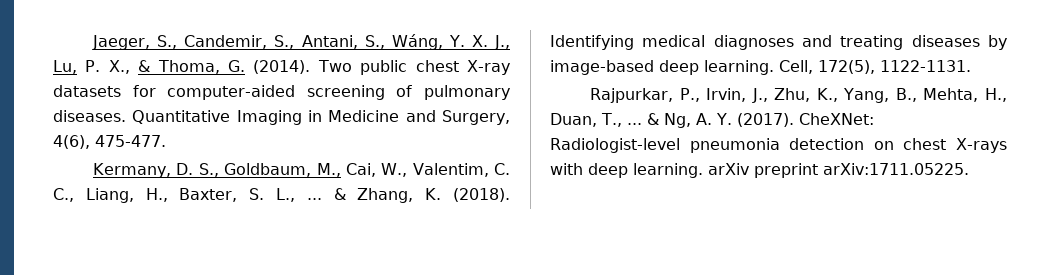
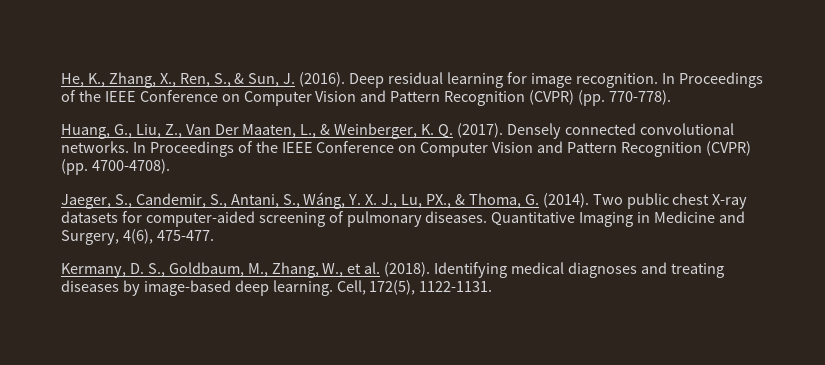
+ He, K., Zhang, X., Ren, S., & Sun, J. (2016). Deep residual learning for image recognition. In Proceedings of the IEEE Conference on Computer Vision and Pattern Recognition (CVPR) (pp. 770-778).
+ Huang, G., Liu, Z., Van Der Maaten, L., & Weinberger, K. Q. (2017). Densely connected convolutional networks. In Proceedings of the IEEE Conference on Computer Vision and Pattern Recognition (CVPR) (pp. 4700-4708).
- Jaeger, S., Candemir, S., Antani, S., Wáng, Y. X. J., Lu, P. X., & Thoma, G. (2014).
+ Jaeger, S., Candemir, S., Antani, S., Wáng, Y. X. J., Lu, PX., & Thoma, G. (2014).
- Kermany, D. S., Goldbaum, M., Cai, W., Valentim, C. C., Liang, H., Baxter, S. L., ... & Zhang, K. (2018).
+ Kermany, D. S., Goldbaum, M., Zhang, W., et al. (2018).
- Rajpurkar, P., Irvin, J., Zhu, K., Yang, B., Mehta, H., Duan, T., ... & Ng, A. Y. (2017). CheXNet: Radiologist-level pneumonia detection on chest X-rays with deep learning. arXiv preprint arXiv:1711.05225.

